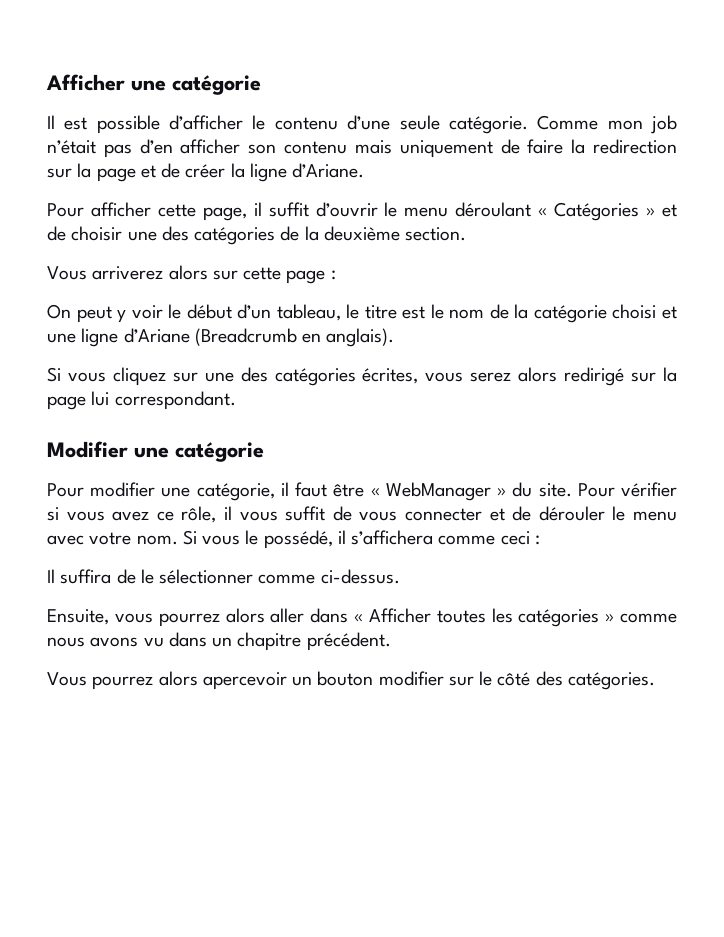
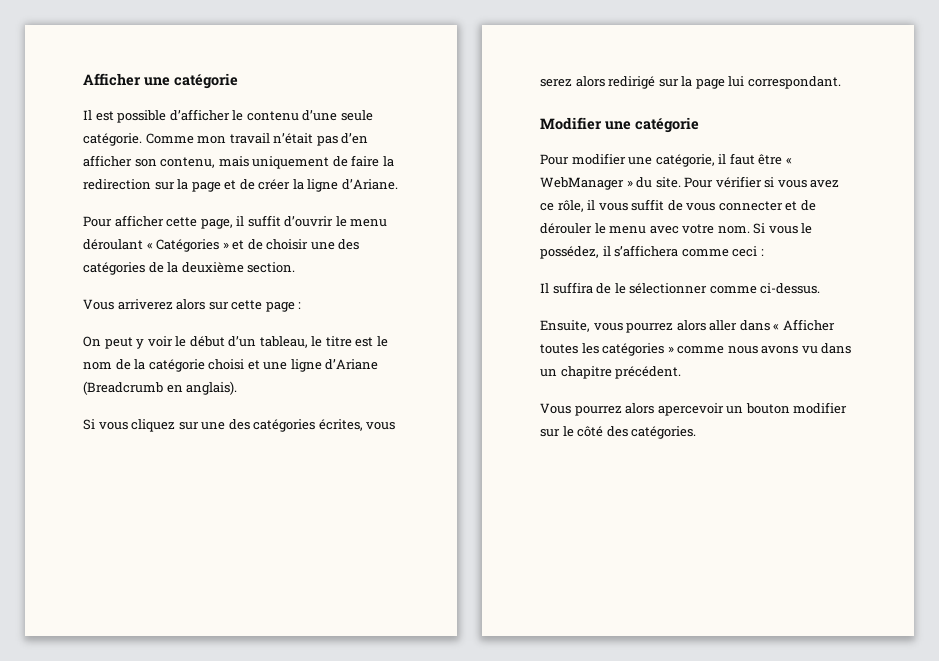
- Comme mon job n’était pas d’en afficher son contenu mais uniquement de faire la redirection sur la page et de créer la ligne d’Ariane.
+ Comme mon travail n’était pas d’en afficher son contenu, mais uniquement de faire la redirection sur la page et de créer la ligne d’Ariane.
- Si vous le possédé, il s’affichera comme ceci :
+ Si vous le possédez, il s’affichera comme ceci :

